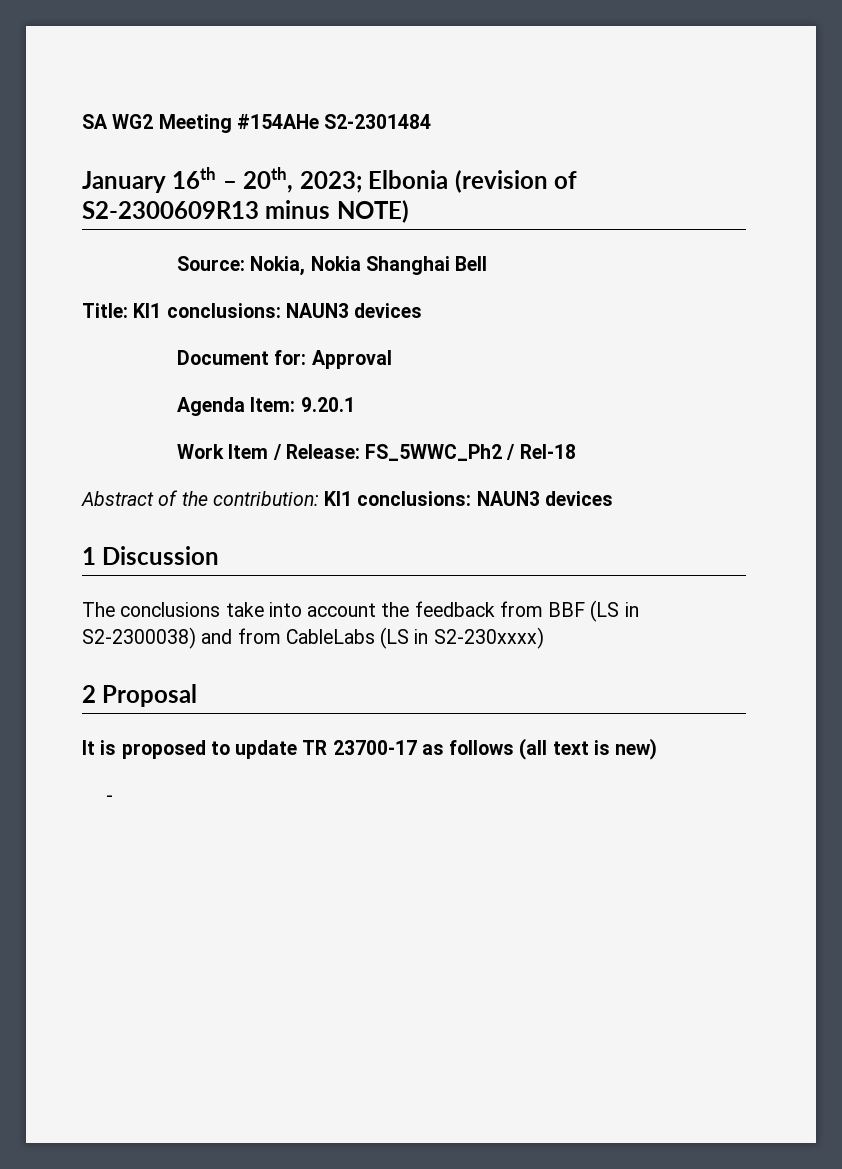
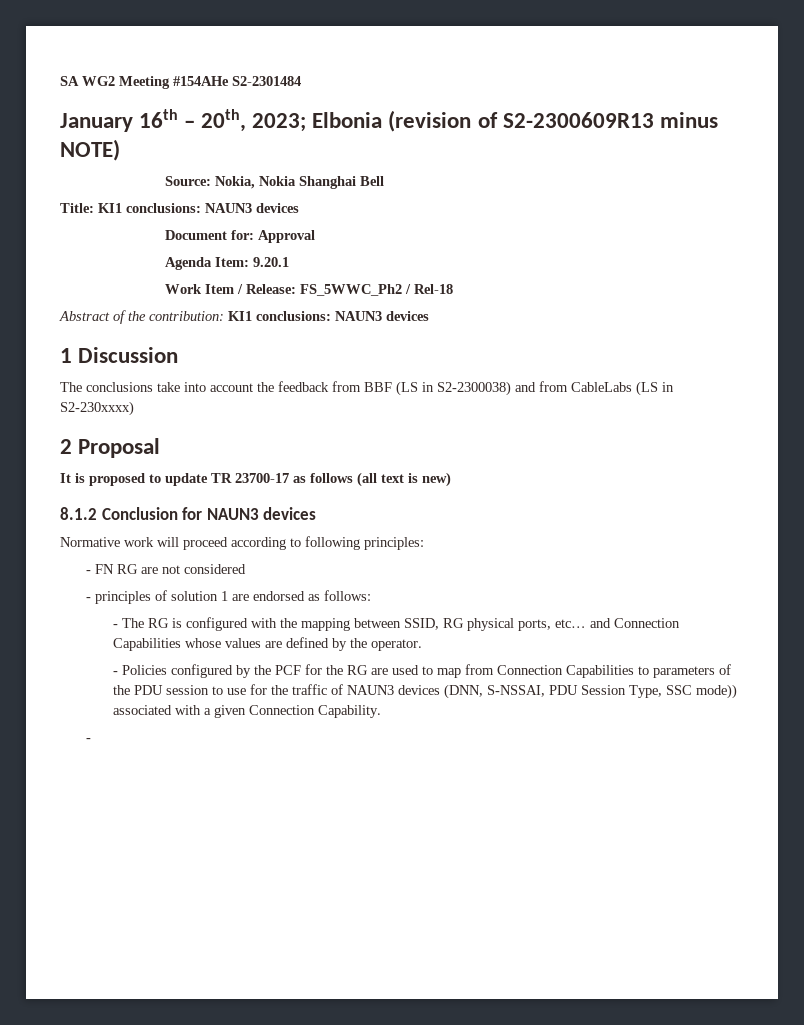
+ 8.1.2 Conclusion for NAUN3 devices
+ Normative work will proceed according to following principles:
+ - FN RG are not considered
+ - principles of solution 1 are endorsed as follows:
+ - The RG is configured with the mapping between SSID, RG physical ports, etc… and Connection Capabilities whose values are defined by the operator.
+ - Policies configured by the PCF for the RG are used to map from Connection Capabilities to parameters of the PDU session to use for the traffic of NAUN3 devices (DNN, S-NSSAI, PDU Session Type, SSC mode)) associated with a given Connection Capability.

